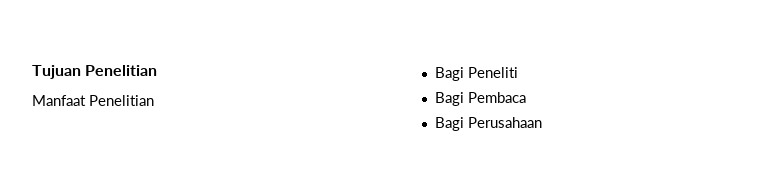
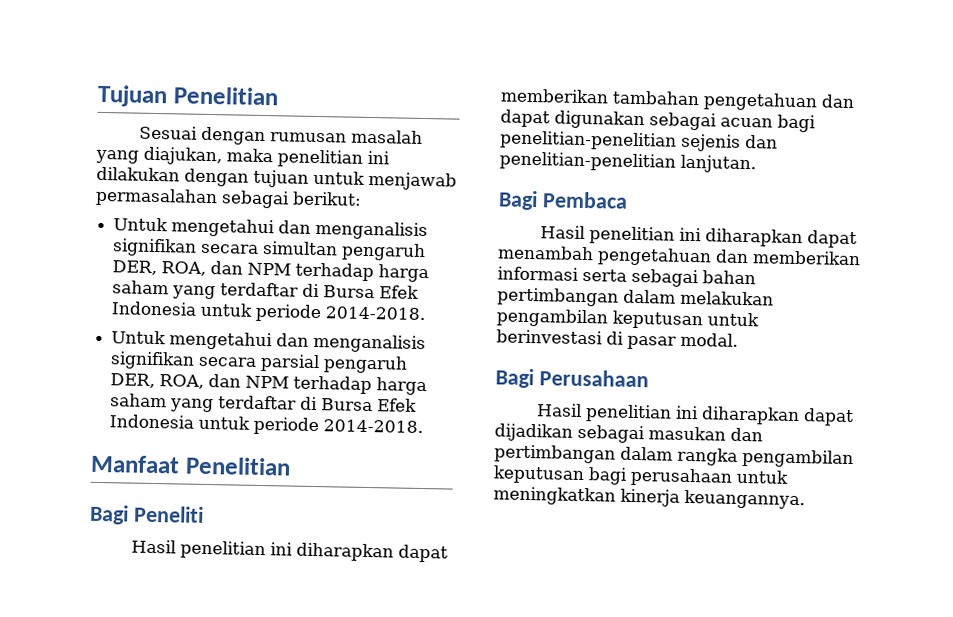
+ Sesuai dengan rumusan masalah yang diajukan, maka penelitian ini dilakukan dengan tujuan untuk menjawab permasalahan sebagai berikut:
+ Untuk mengetahui dan menganalisis signifikan secara simultan pengaruh DER, ROA, dan NPM terhadap harga saham yang terdaftar di Bursa Efek Indonesia untuk periode 2014-2018.
+ Untuk mengetahui dan menganalisis signifikan secara parsial pengaruh DER, ROA, dan NPM terhadap harga saham yang terdaftar di Bursa Efek Indonesia untuk periode 2014-2018.
  Manfaat Penelitian
  Bagi Peneliti
+ Hasil penelitian ini diharapkan dapat memberikan tambahan pengetahuan dan dapat digunakan sebagai acuan bagi penelitian-penelitian sejenis dan penelitian-penelitian lanjutan.
  Bagi Pembaca
+ Hasil penelitian ini diharapkan dapat menambah pengetahuan dan memberikan informasi serta sebagai bahan pertimbangan dalam melakukan pengambilan keputusan untuk berinvestasi di pasar modal.
  Bagi Perusahaan
+ Hasil penelitian ini diharapkan dapat dijadikan sebagai masukan dan pertimbangan dalam rangka pengambilan keputusan bagi perusahaan untuk meningkatkan kinerja keuangannya.

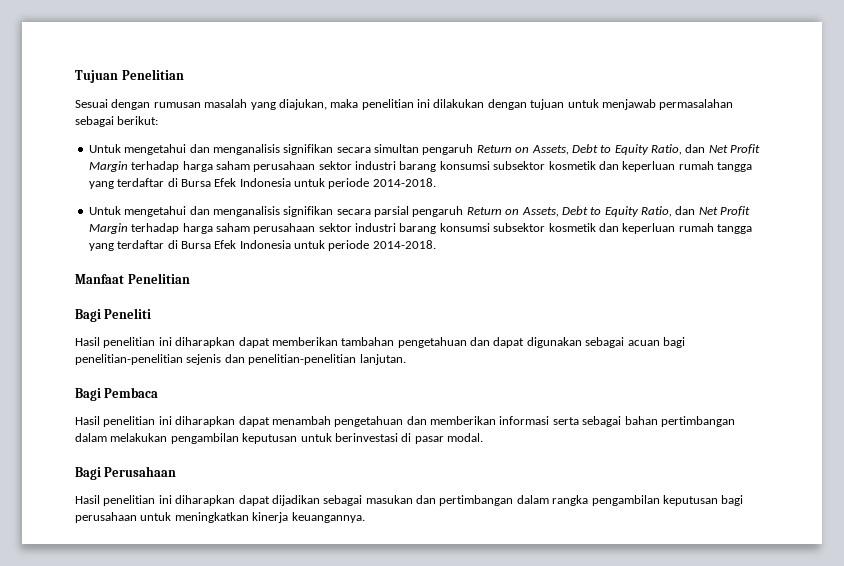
- Untuk mengetahui dan menganalisis signifikan secara simultan pengaruh DER, ROA, dan NPM terhadap harga saham yang terdaftar di Bursa Efek Indonesia untuk periode 2014-2018.
+ Untuk mengetahui dan menganalisis signifikan secara simultan pengaruh Return on Assets, Debt to Equity Ratio, dan Net Profit Margin terhadap harga saham perusahaan sektor industri barang konsumsi subsektor kosmetik dan keperluan rumah tangga yang terdaftar di Bursa Efek Indonesia untuk periode 2014-2018.
- Untuk mengetahui dan menganalisis signifikan secara parsial pengaruh DER, ROA, dan NPM terhadap harga saham yang terdaftar di Bursa Efek Indonesia untuk periode 2014-2018.
+ Untuk mengetahui dan menganalisis signifikan secara parsial pengaruh Return on Assets, Debt to Equity Ratio, dan Net Profit Margin terhadap harga saham perusahaan sektor industri barang konsumsi subsektor kosmetik dan keperluan rumah tangga yang terdaftar di Bursa Efek Indonesia untuk periode 2014-2018.

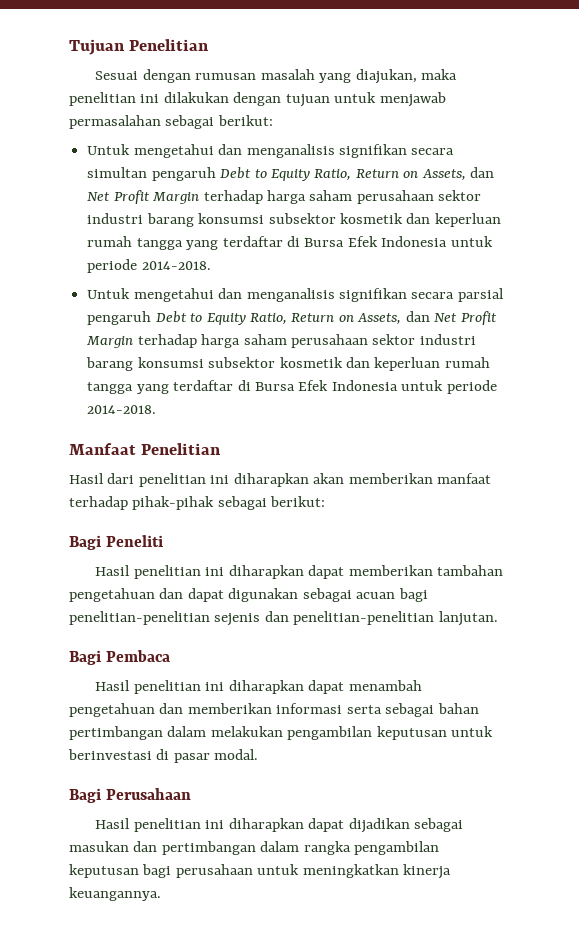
- Untuk mengetahui dan menganalisis signifikan secara simultan pengaruh Return on Assets, Debt to Equity Ratio, dan Net Profit Margin terhadap harga saham perusahaan sektor industri barang konsumsi subsektor kosmetik dan keperluan rumah tangga yang terdaftar di Bursa Efek Indonesia untuk periode 2014-2018.
+ Untuk mengetahui dan menganalisis signifikan secara simultan pengaruh Debt to Equity Ratio, Return on Assets, dan Net Profit Margin terhadap harga saham perusahaan sektor industri barang konsumsi subsektor kosmetik dan keperluan rumah tangga yang terdaftar di Bursa Efek Indonesia untuk periode 2014-2018.
- Untuk mengetahui dan menganalisis signifikan secara parsial pengaruh Return on Assets, Debt to Equity Ratio, dan Net Profit Margin terhadap harga saham perusahaan sektor industri barang konsumsi subsektor kosmetik dan keperluan rumah tangga yang terdaftar di Bursa Efek Indonesia untuk periode 2014-2018.
+ Untuk mengetahui dan menganalisis signifikan secara parsial pengaruh Debt to Equity Ratio, Return on Assets, dan Net Profit Margin terhadap harga saham perusahaan sektor industri barang konsumsi subsektor kosmetik dan keperluan rumah tangga yang terdaftar di Bursa Efek Indonesia untuk periode 2014-2018.
+ Hasil dari penelitian ini diharapkan akan memberikan manfaat terhadap pihak-pihak sebagai berikut:

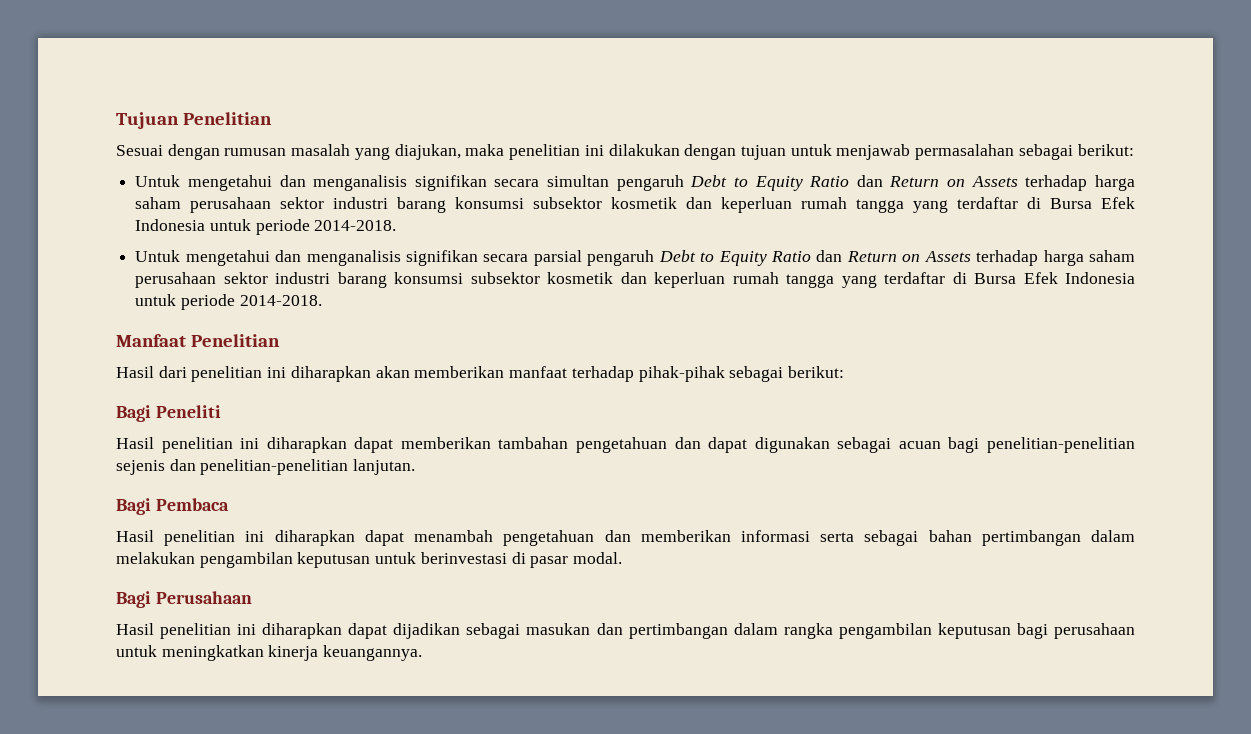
- Untuk mengetahui dan menganalisis signifikan secara simultan pengaruh Debt to Equity Ratio, Return on Assets, dan Net Profit Margin terhadap harga saham perusahaan sektor industri barang konsumsi subsektor kosmetik dan keperluan rumah tangga yang terdaftar di Bursa Efek Indonesia untuk periode 2014-2018.
+ Untuk mengetahui dan menganalisis signifikan secara simultan pengaruh Debt to Equity Ratio dan Return on Assets terhadap harga saham perusahaan sektor industri barang konsumsi subsektor kosmetik dan keperluan rumah tangga yang terdaftar di Bursa Efek Indonesia untuk periode 2014-2018.
- Untuk mengetahui dan menganalisis signifikan secara parsial pengaruh Debt to Equity Ratio, Return on Assets, dan Net Profit Margin terhadap harga saham perusahaan sektor industri barang konsumsi subsektor kosmetik dan keperluan rumah tangga yang terdaftar di Bursa Efek Indonesia untuk periode 2014-2018.
+ Untuk mengetahui dan menganalisis signifikan secara parsial pengaruh Debt to Equity Ratio dan Return on Assets terhadap harga saham perusahaan sektor industri barang konsumsi subsektor kosmetik dan keperluan rumah tangga yang terdaftar di Bursa Efek Indonesia untuk periode 2014-2018.

